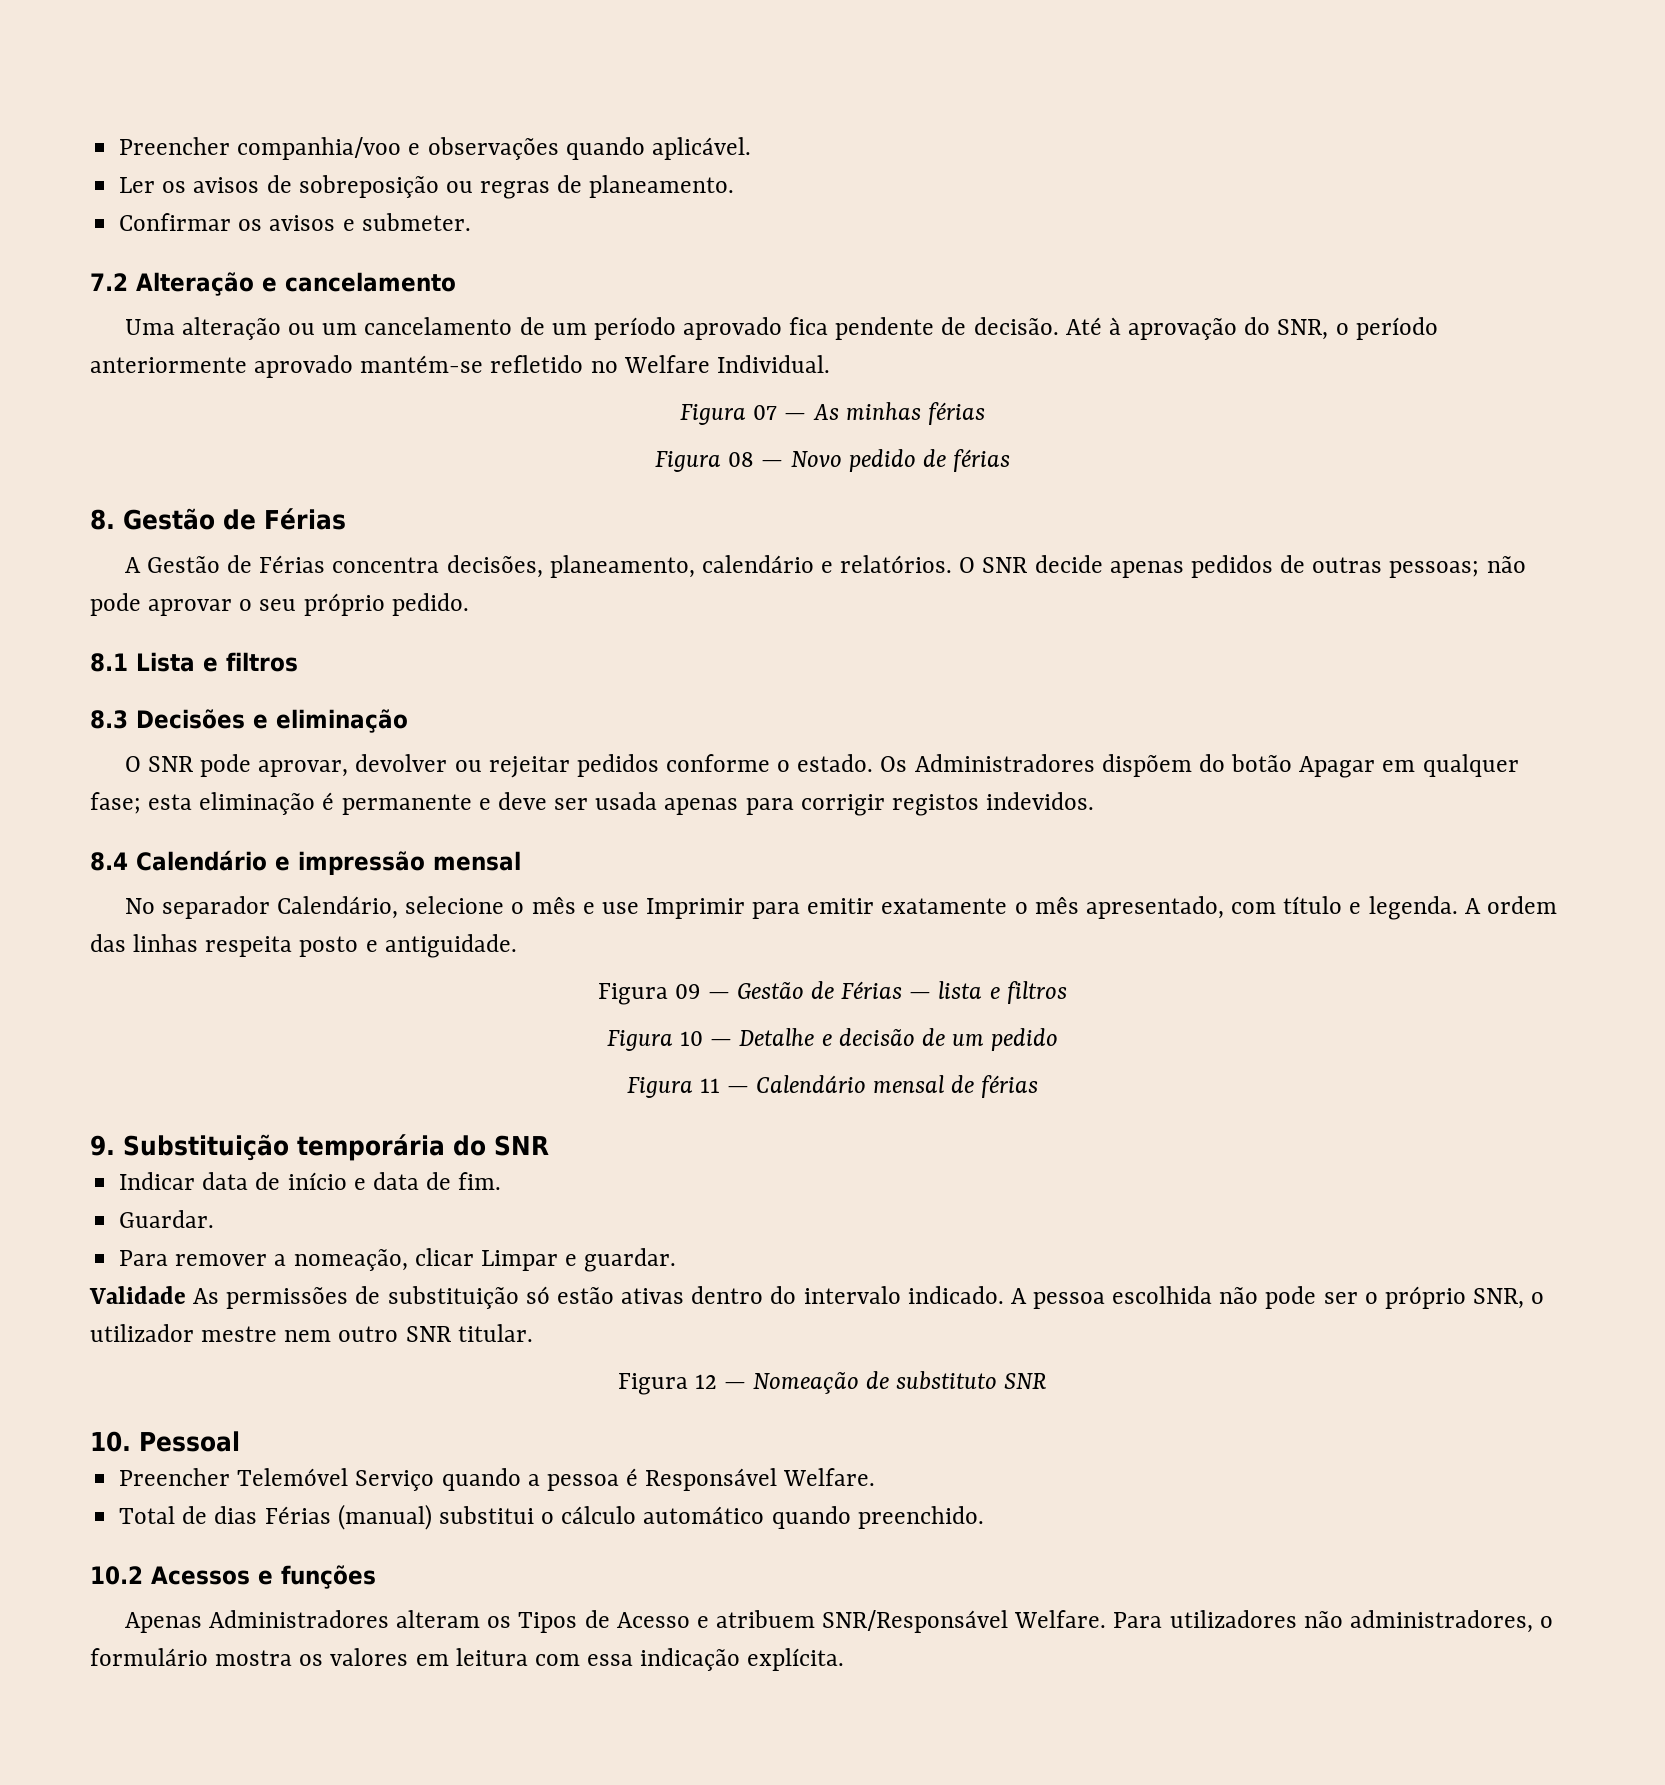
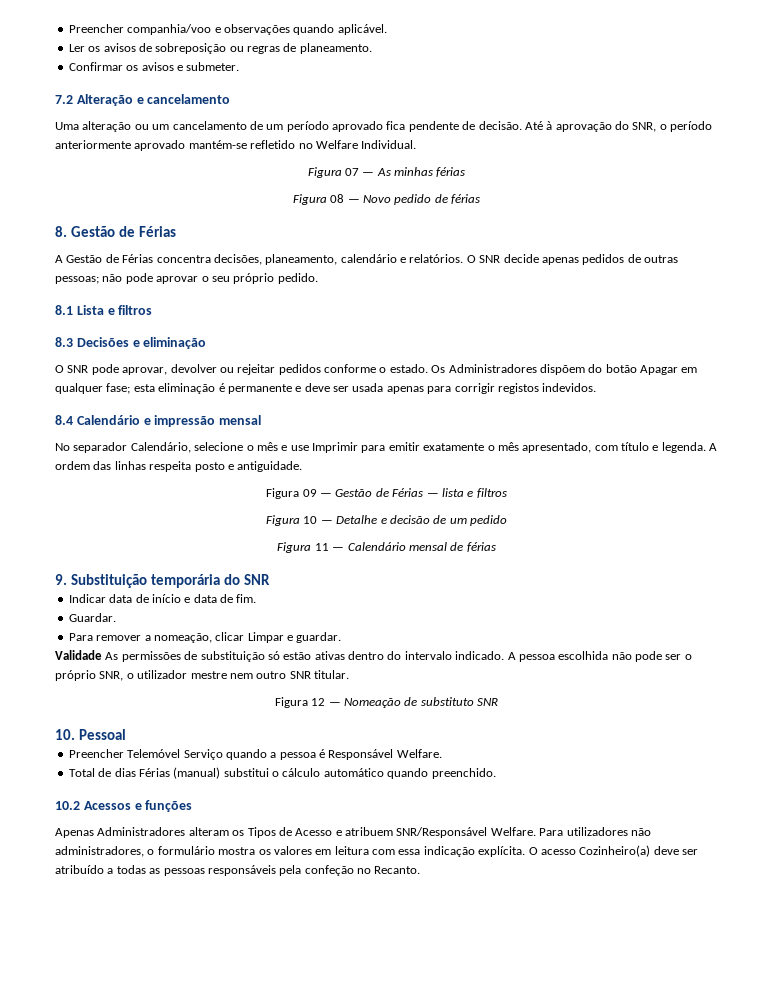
+ O acesso Cozinheiro(a) deve ser atribuído a todas as pessoas responsáveis pela confeção no Recanto.

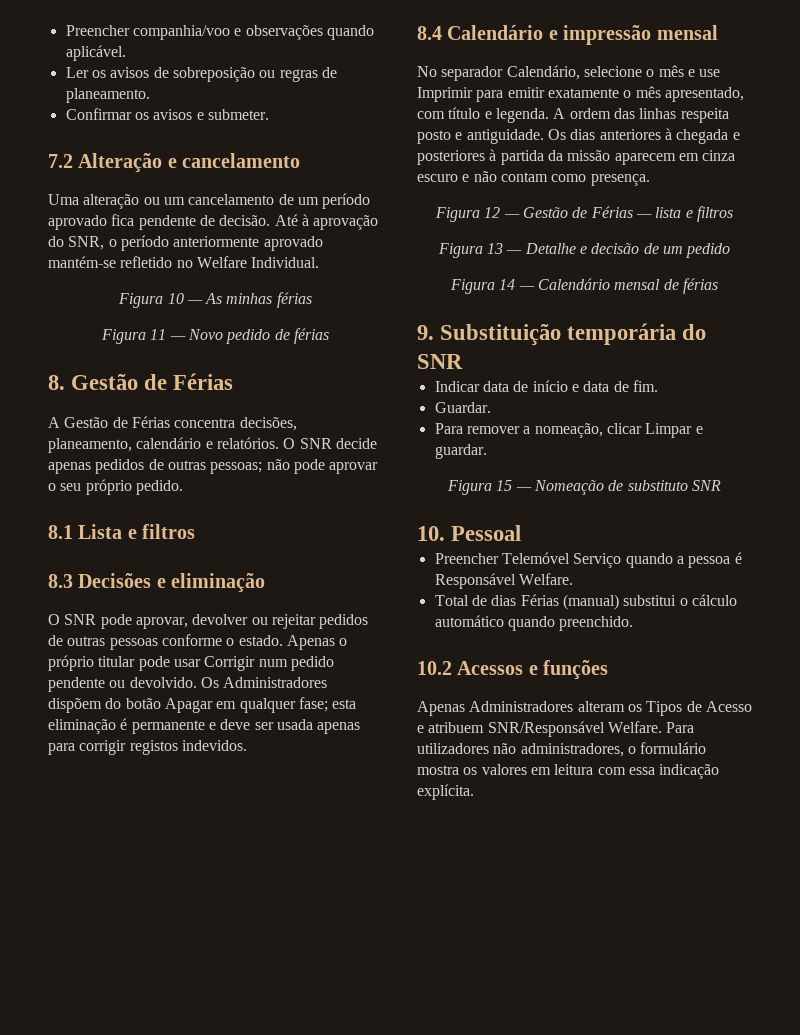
- Figura 07 — As minhas férias
+ Figura 10 — As minhas férias
- Figura 08 — Novo pedido de férias
+ Figura 11 — Novo pedido de férias
- O SNR pode aprovar, devolver ou rejeitar pedidos conforme o estado.
+ O SNR pode aprovar, devolver ou rejeitar pedidos de outras pessoas conforme o estado. Apenas o próprio titular pode usar Corrigir num pedido pendente ou devolvido.
- A ordem das linhas respeita posto e antiguidade.
- Figura 09 — Gestão de Férias — lista e filtros
+ A ordem das linhas respeita posto e antiguidade. Os dias anteriores à chegada e posteriores à partida da missão aparecem em cinza escuro e não contam como presença.
+ Figura 12 — Gestão de Férias — lista e filtros
- Figura 10 — Detalhe e decisão de um pedido
+ Figura 13 — Detalhe e decisão de um pedido
- Figura 11 — Calendário mensal de férias
+ Figura 14 — Calendário mensal de férias
- Validade As permissões de substituição só estão ativas dentro do intervalo indicado. A pessoa escolhida não pode ser o próprio SNR, o utilizador mestre nem outro SNR titular.
- Figura 12 — Nomeação de substituto SNR
+ Figura 15 — Nomeação de substituto SNR
- O acesso Cozinheiro(a) deve ser atribuído a todas as pessoas responsáveis pela confeção no Recanto.

